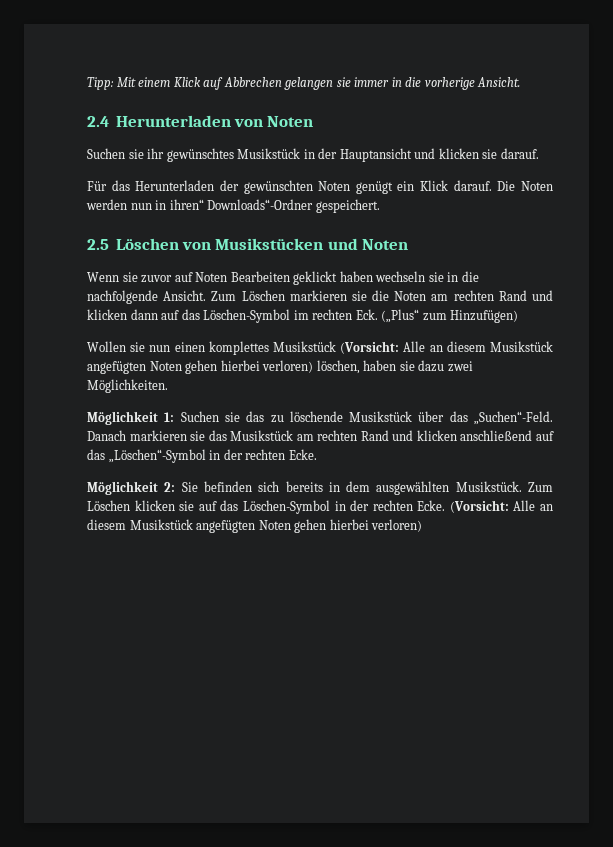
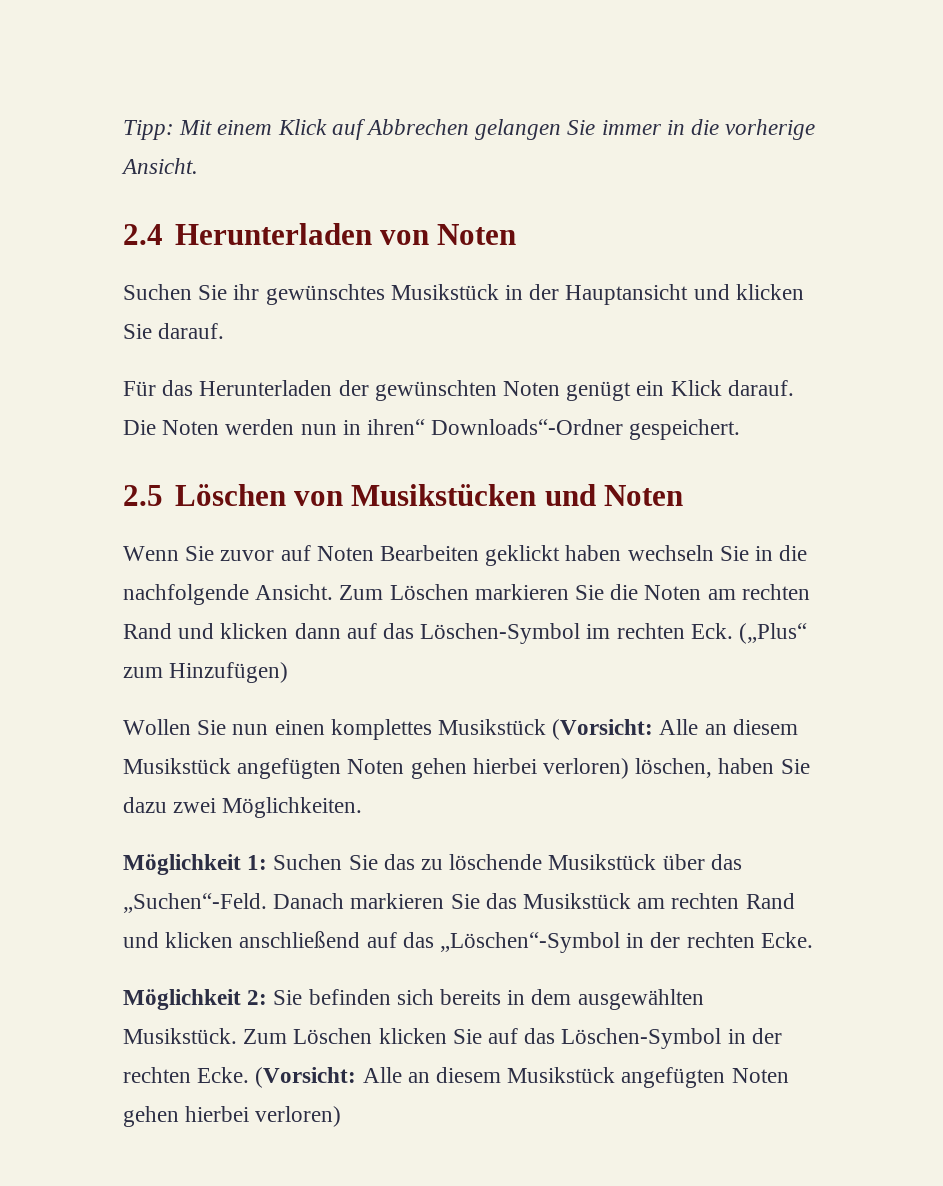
- Tipp: Mit einem Klick auf Abbrechen gelangen sie immer in die vorherige Ansicht.
+ Tipp: Mit einem Klick auf Abbrechen gelangen Sie immer in die vorherige Ansicht.
- Suchen sie ihr gewünschtes Musikstück in der Hauptansicht und klicken sie darauf.
+ Suchen Sie ihr gewünschtes Musikstück in der Hauptansicht und klicken Sie darauf.
- Wenn sie zuvor auf Noten Bearbeiten geklickt haben wechseln sie in die nachfolgende Ansicht.
+ Wenn Sie zuvor auf Noten Bearbeiten geklickt haben wechseln Sie in die nachfolgende Ansicht.
- Zum Löschen markieren sie die Noten am rechten Rand und klicken dann auf das Löschen-Symbol im rechten Eck. („Plus“ zum Hinzufügen)
+ Zum Löschen markieren Sie die Noten am rechten Rand und klicken dann auf das Löschen-Symbol im rechten Eck. („Plus“ zum Hinzufügen)
- Wollen sie nun einen komplettes Musikstück (Vorsicht: Alle an diesem Musikstück angefügten Noten gehen hierbei verloren) löschen, haben sie dazu zwei Möglichkeiten.
+ Wollen Sie nun einen komplettes Musikstück (Vorsicht: Alle an diesem Musikstück angefügten Noten gehen hierbei verloren) löschen, haben Sie dazu zwei Möglichkeiten.
- Möglichkeit 1: Suchen sie das zu löschende Musikstück über das „Suchen“-Feld.
+ Möglichkeit 1: Suchen Sie das zu löschende Musikstück über das „Suchen“-Feld.
- Danach markieren sie das Musikstück am rechten Rand und klicken anschließend auf das „Löschen“-Symbol in der rechten Ecke.
+ Danach markieren Sie das Musikstück am rechten Rand und klicken anschließend auf das „Löschen“-Symbol in der rechten Ecke.
- Zum Löschen klicken sie auf das Löschen-Symbol in der rechten Ecke.
+ Zum Löschen klicken Sie auf das Löschen-Symbol in der rechten Ecke.

